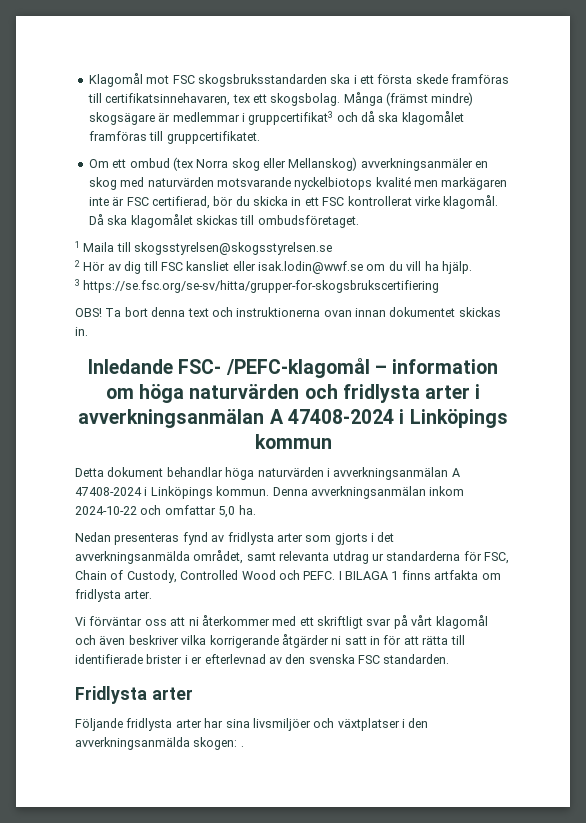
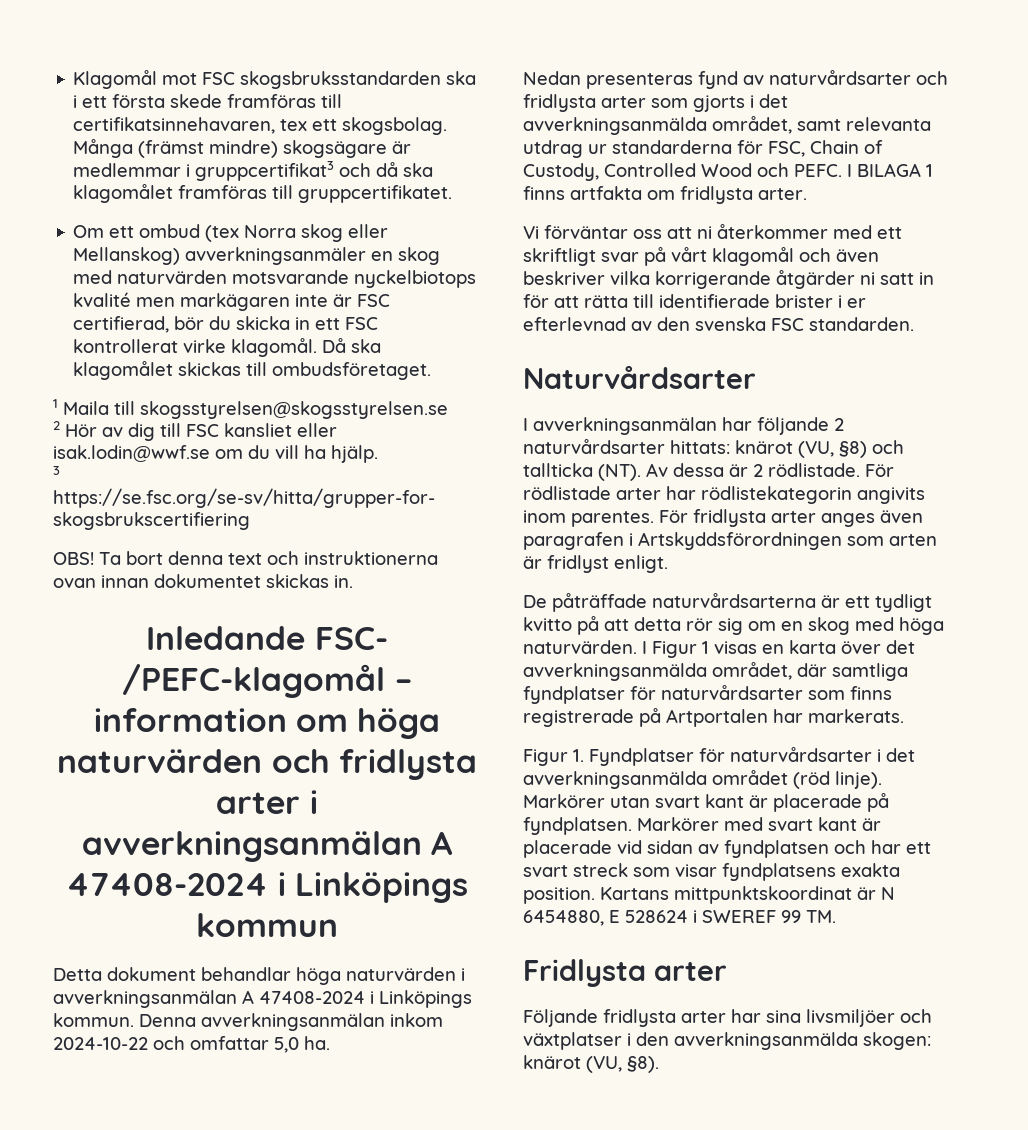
- Nedan presenteras fynd av fridlysta arter som gjorts i det avverkningsanmälda området, samt relevanta utdrag ur standarderna för FSC, Chain of Custody, Controlled Wood och PEFC.
+ Nedan presenteras fynd av naturvårdsarter och fridlysta arter som gjorts i det avverkningsanmälda området, samt relevanta utdrag ur standarderna för FSC, Chain of Custody, Controlled Wood och PEFC.
+ Naturvårdsarter
+ I avverkningsanmälan har följande 2 naturvårdsarter hittats: knärot (VU, §8) och tallticka (NT). Av dessa är 2 rödlistade. För rödlistade arter har rödlistekategorin angivits inom parentes. För fridlysta arter anges även paragrafen i Artskyddsförordningen som arten är fridlyst enligt.
+ De påträffade naturvårdsarterna är ett tydligt kvitto på att detta rör sig om en skog med höga naturvärden. I Figur 1 visas en karta över det avverkningsanmälda området, där samtliga fyndplatser för naturvårdsarter som finns registrerade på Artportalen har markerats.
+ Figur 1. Fyndplatser för naturvårdsarter i det avverkningsanmälda området (röd linje). Markörer utan svart kant är placerade på fyndplatsen. Markörer med svart kant är placerade vid sidan av fyndplatsen och har ett svart streck som visar fyndplatsens exakta position. Kartans mittpunktskoordinat är N 6454880, E 528624 i SWEREF 99 TM.
- Följande fridlysta arter har sina livsmiljöer och växtplatser i den avverkningsanmälda skogen: .
+ Följande fridlysta arter har sina livsmiljöer och växtplatser i den avverkningsanmälda skogen: knärot (VU, §8).

